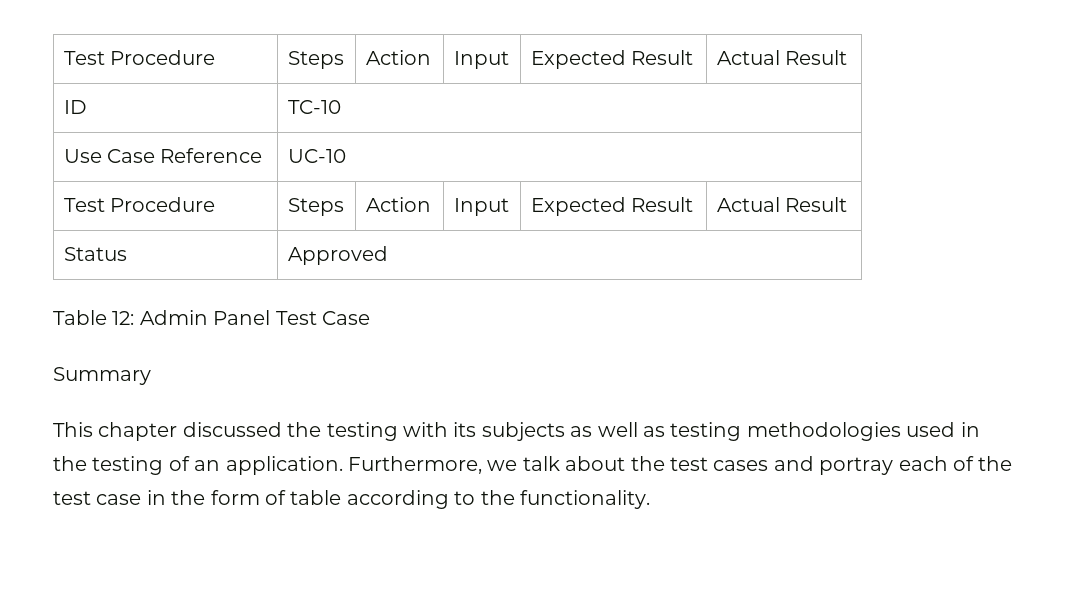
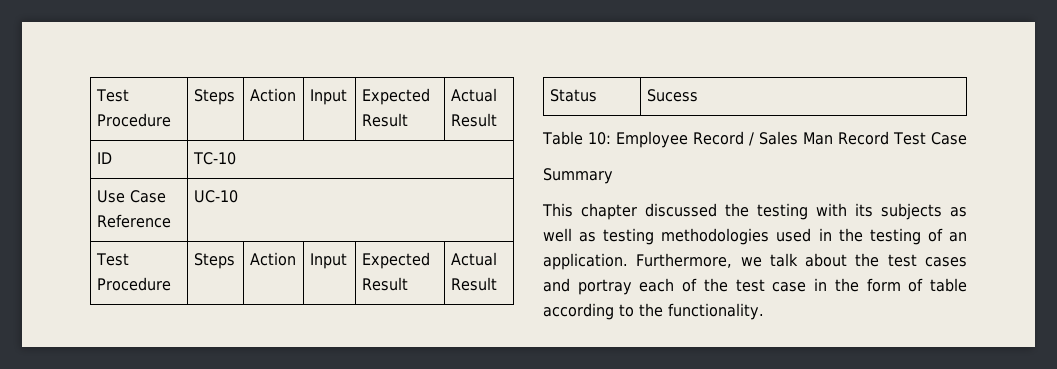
- Status | Approved
+ Status | Sucess
- Table 12: Admin Panel Test Case
+ Table 10: Employee Record / Sales Man Record Test Case

